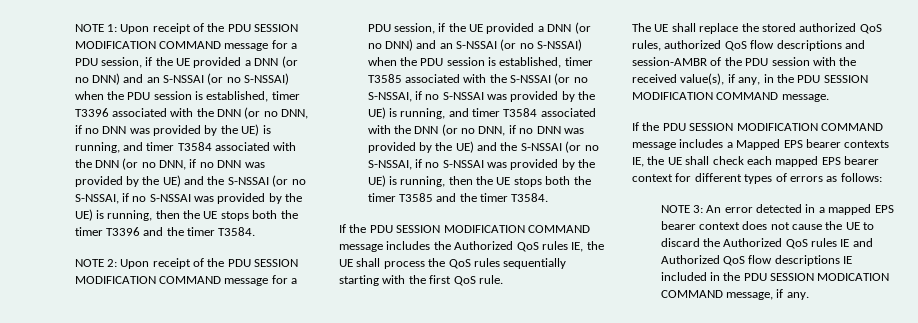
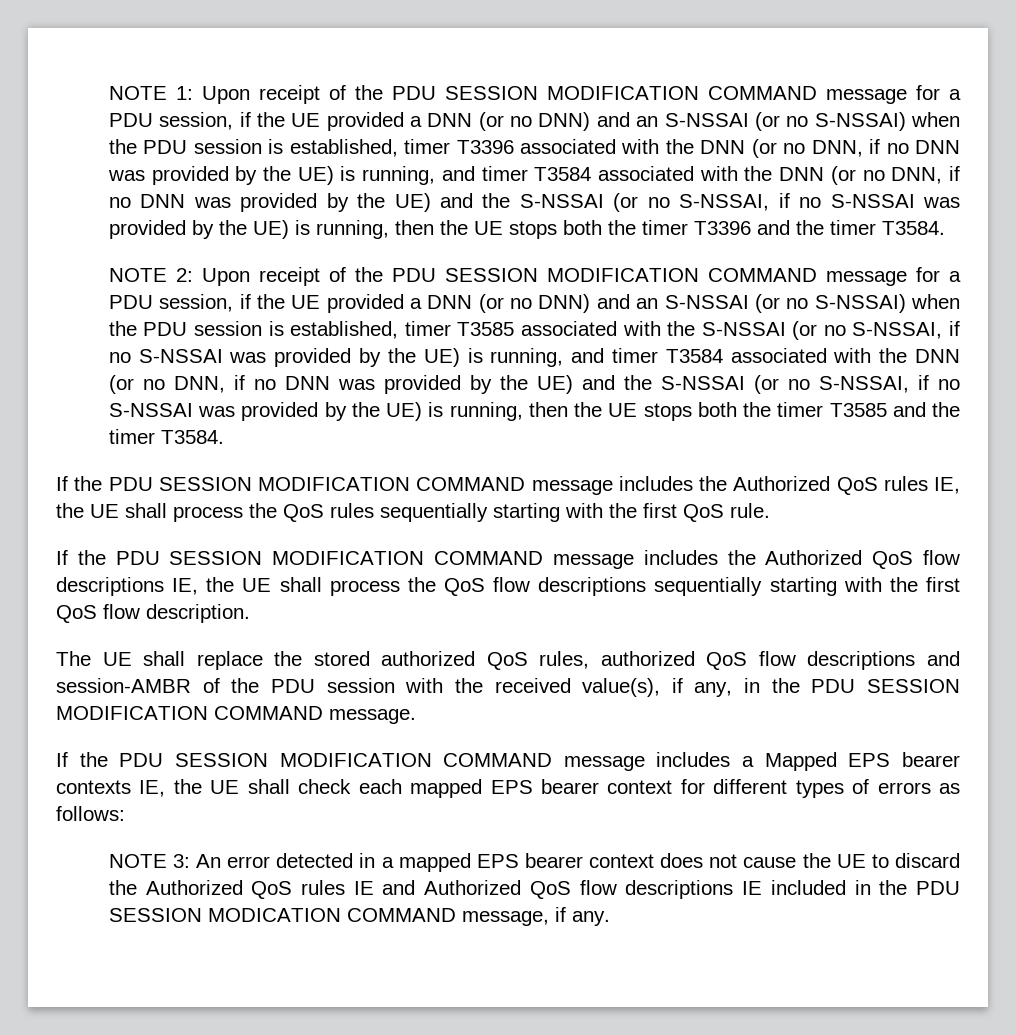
+ If the PDU SESSION MODIFICATION COMMAND message includes the Authorized QoS flow descriptions IE, the UE shall process the QoS flow descriptions sequentially starting with the first QoS flow description.

